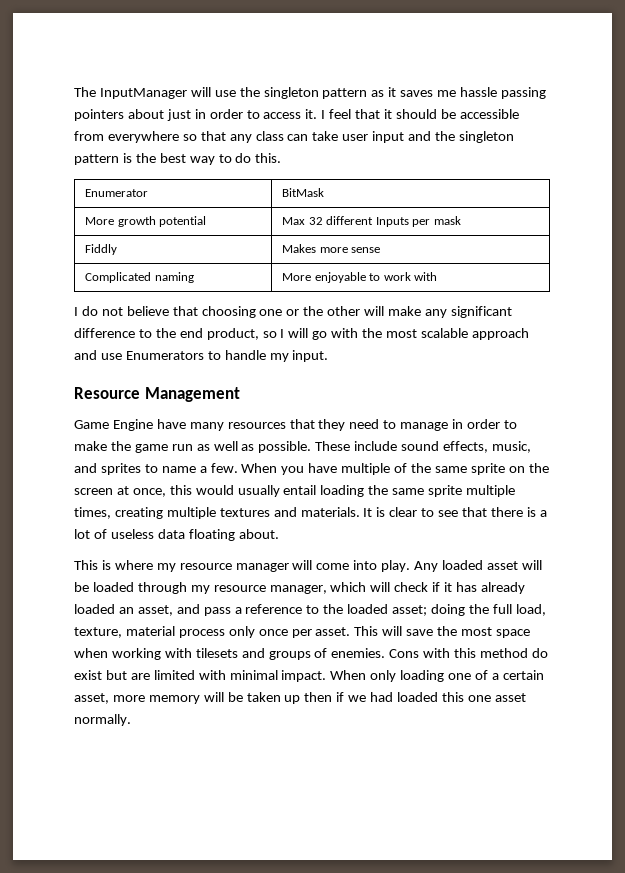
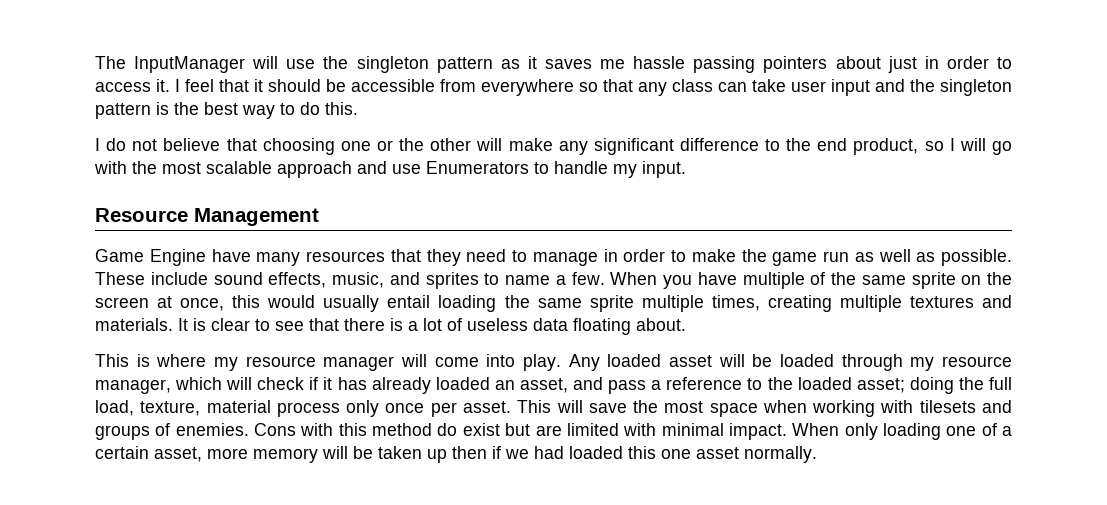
- Enumerator | BitMask
- More growth potential | Max 32 different Inputs per mask
- Fiddly | Makes more sense
- Complicated naming | More enjoyable to work with

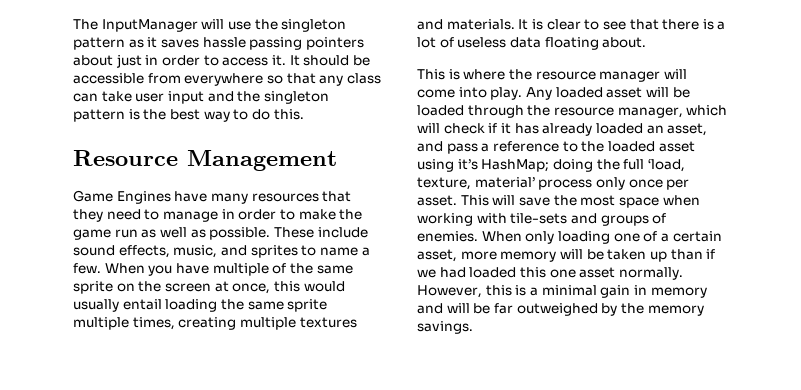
- The InputManager will use the singleton pattern as it saves me hassle passing pointers about just in order to access it.
+ The InputManager will use the singleton pattern as it saves hassle passing pointers about just in order to access it.
- I feel that it should be accessible from everywhere so that any class can take user input and the singleton pattern is the best way to do this.
+ It should be accessible from everywhere so that any class can take user input and the singleton pattern is the best way to do this.
- I do not believe that choosing one or the other will make any significant difference to the end product, so I will go with the most scalable approach and use Enumerators to handle my input.
- Game Engine have many resources that they need to manage in order to make the game run as well as possible.
+ Game Engines have many resources that they need to manage in order to make the game run as well as possible.
- This is where my resource manager will come into play.
+ This is where the resource manager will come into play.
- Any loaded asset will be loaded through my resource manager, which will check if it has already loaded an asset, and pass a reference to the loaded asset; doing the full load, texture, material process only once per asset.
+ Any loaded asset will be loaded through the resource manager, which will check if it has already loaded an asset, and pass a reference to the loaded asset using it’s HashMap; doing the full ‘load, texture, material’ process only once per asset.
- This will save the most space when working with tilesets and groups of enemies.
+ This will save the most space when working with tile-sets and groups of enemies.
- Cons with this method do exist but are limited with minimal impact.
- When only loading one of a certain asset, more memory will be taken up then if we had loaded this one asset normally.
+ When only loading one of a certain asset, more memory will be taken up than if we had loaded this one asset normally.
+ However, this is a minimal gain in memory and will be far outweighed by the memory savings.

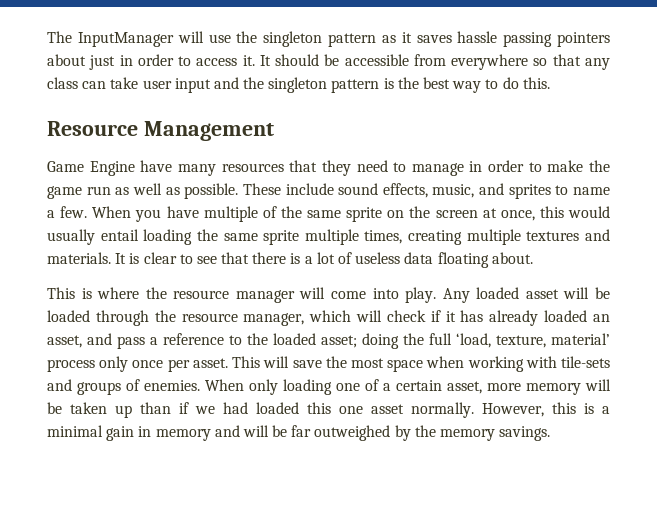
- Game Engines have many resources that they need to manage in order to make the game run as well as possible.
+ Game Engine have many resources that they need to manage in order to make the game run as well as possible.
- Any loaded asset will be loaded through the resource manager, which will check if it has already loaded an asset, and pass a reference to the loaded asset using it’s HashMap; doing the full ‘load, texture, material’ process only once per asset.
+ Any loaded asset will be loaded through the resource manager, which will check if it has already loaded an asset, and pass a reference to the loaded asset; doing the full ‘load, texture, material’ process only once per asset.

